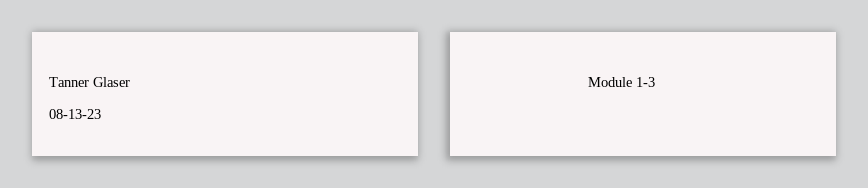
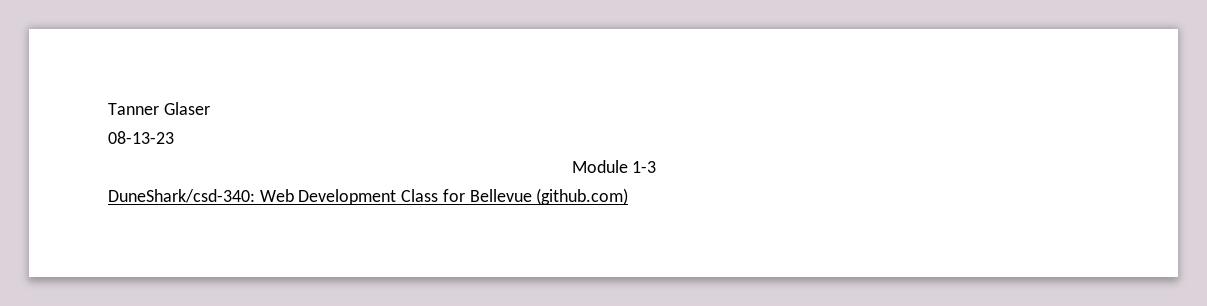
+ DuneShark/csd-340: Web Development Class for Bellevue (github.com)

